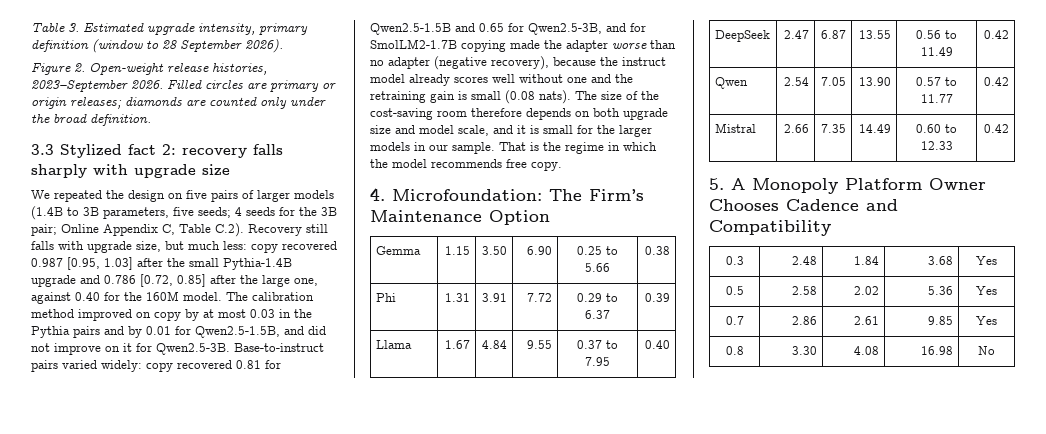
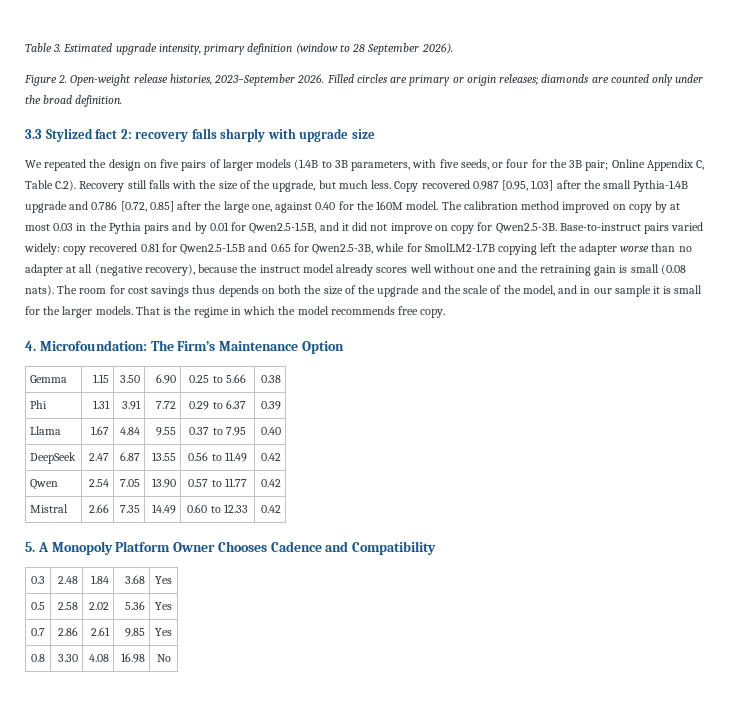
- We repeated the design on five pairs of larger models (1.4B to 3B parameters, five seeds; 4 seeds for the 3B pair; Online Appendix C, Table C.2). Recovery still falls with upgrade size, but much less: copy recovered 0.987 [0.95, 1.03] after the small Pythia-1.4B upgrade and 0.786 [0.72, 0.85] after the large one, against 0.40 for the 160M model.
+ We repeated the design on five pairs of larger models (1.4B to 3B parameters, with five seeds, or four for the 3B pair; Online Appendix C, Table C.2). Recovery still falls with the size of the upgrade, but much less. Copy recovered 0.987 [0.95, 1.03] after the small Pythia-1.4B upgrade and 0.786 [0.72, 0.85] after the large one, against 0.40 for the 160M model.
- The calibration method improved on copy by at most 0.03 in the Pythia pairs and by 0.01 for Qwen2.5-1.5B, and did not improve on it for Qwen2.5-3B. Base-to-instruct pairs varied widely:
+ The calibration method improved on copy by at most 0.03 in the Pythia pairs and by 0.01 for Qwen2.5-1.5B, and it did not improve on copy for Qwen2.5-3B. Base-to-instruct pairs varied widely:
- copy recovered 0.81 for Qwen2.5-1.5B and 0.65 for Qwen2.5-3B, and for SmolLM2-1.7B copying made the adapter worse than no adapter (negative recovery), because the instruct model already scores well without one and the retraining gain is small (0.08 nats).
+ copy recovered 0.81 for Qwen2.5-1.5B and 0.65 for Qwen2.5-3B, while for SmolLM2-1.7B copying left the adapter worse than no adapter at all (negative recovery), because the instruct model already scores well without one and the retraining gain is small (0.08 nats).
- The size of the cost-saving room therefore depends on both upgrade size and model scale, and it is small for the larger models in our sample.
+ The room for cost savings thus depends on both the size of the upgrade and the scale of the model, and in our sample it is small for the larger models.

